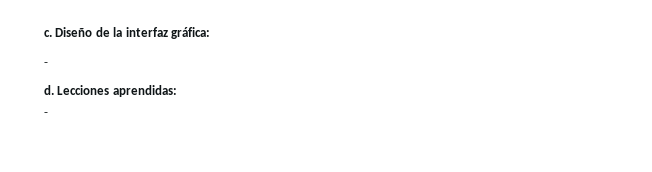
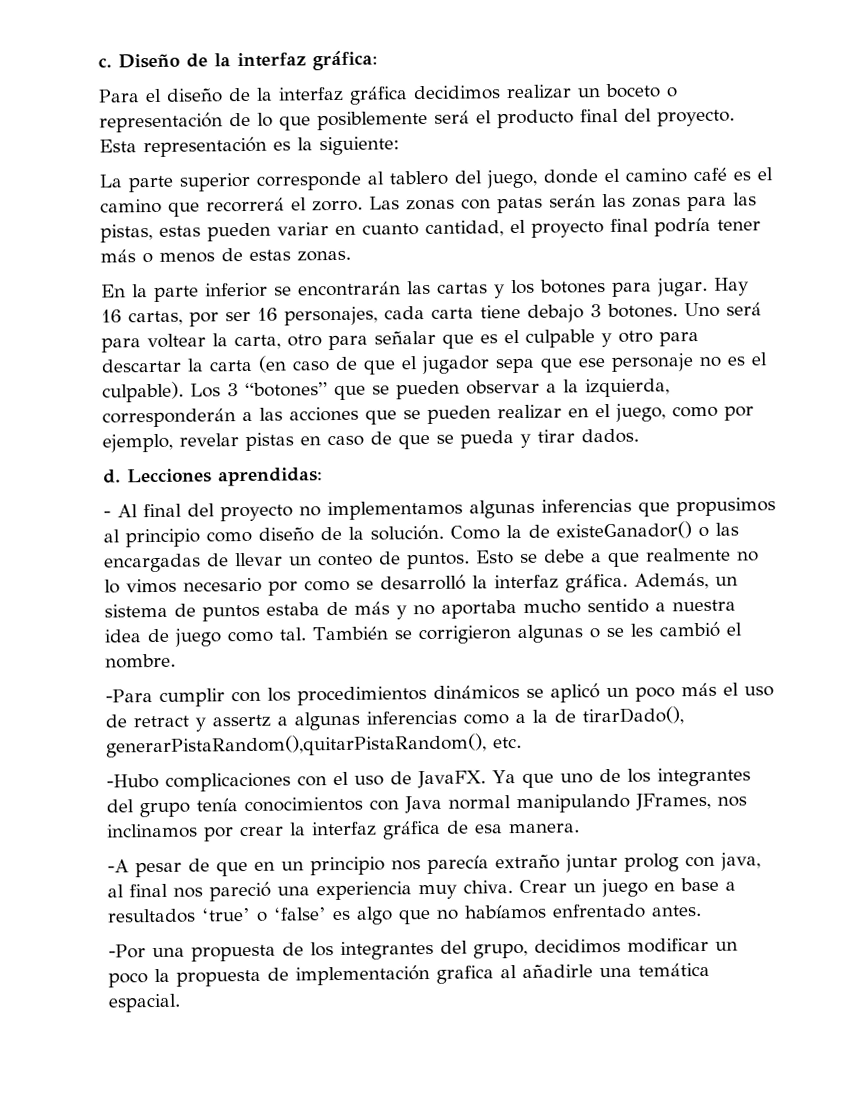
  Diseño de la interfaz gráfica:
- -
+ Para el diseño de la interfaz gráfica decidimos realizar un boceto o representación de lo que posiblemente será el producto final del proyecto. Esta representación es la siguiente:
+ La parte superior corresponde al tablero del juego, donde el camino café es el camino que recorrerá el zorro. Las zonas con patas serán las zonas para las pistas, estas pueden variar en cuanto cantidad, el proyecto final podría tener más o menos de estas zonas.
+ En la parte inferior se encontrarán las cartas y los botones para jugar. Hay 16 cartas, por ser 16 personajes, cada carta tiene debajo 3 botones. Uno será para voltear la carta, otro para señalar que es el culpable y otro para descartar la carta (en caso de que el jugador sepa que ese personaje no es el culpable). Los 3 “botones” que se pueden observar a la izquierda, corresponderán a las acciones que se pueden realizar en el juego, como por ejemplo, revelar pistas en caso de que se pueda y tirar dados.
  d. Lecciones aprendidas:
- -
+ - Al final del proyecto no implementamos algunas inferencias que propusimos al principio como diseño de la solución. Como la de existeGanador() o las encargadas de llevar un conteo de puntos. Esto se debe a que realmente no lo vimos necesario por como se desarrolló la interfaz gráfica. Además, un sistema de puntos estaba de más y no aportaba mucho sentido a nuestra idea de juego como tal. También se corrigieron algunas o se les cambió el nombre.
+ -Para cumplir con los procedimientos dinámicos se aplicó un poco más el uso de retract y assertz a algunas inferencias como a la de tirarDado(), generarPistaRandom(),quitarPistaRandom(), etc.
+ -Hubo complicaciones con el uso de JavaFX. Ya que uno de los integrantes del grupo tenía conocimientos con Java normal manipulando JFrames, nos inclinamos por crear la interfaz gráfica de esa manera.
+ -A pesar de que en un principio nos parecía extraño juntar prolog con java, al final nos pareció una experiencia muy chiva. Crear un juego en base a resultados ‘true’ o ‘false’ es algo que no habíamos enfrentado antes.
+ -Por una propuesta de los integrantes del grupo, decidimos modificar un poco la propuesta de implementación grafica al añadirle una temática espacial.

